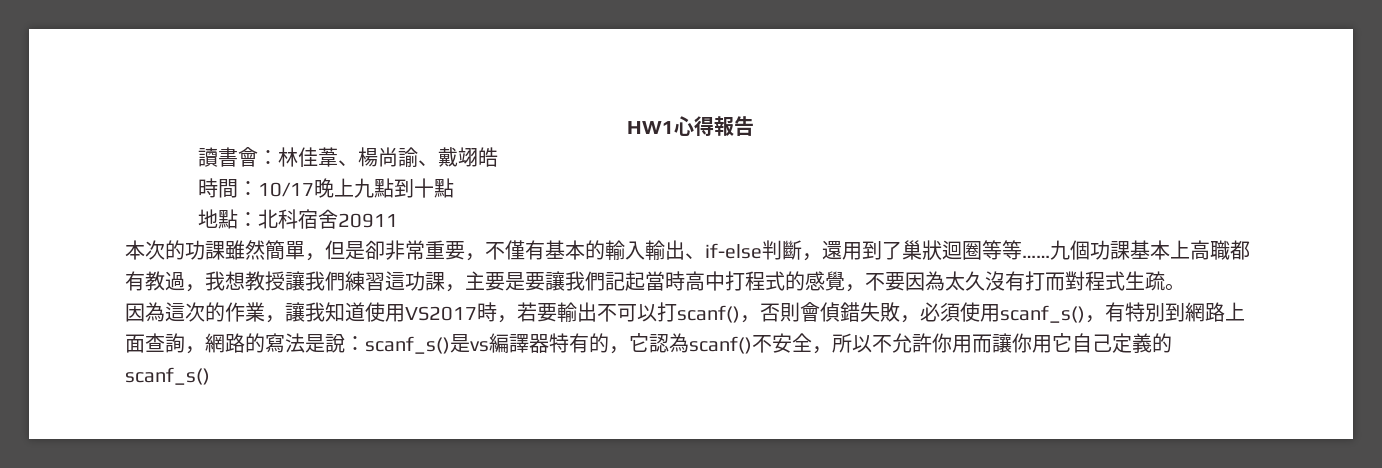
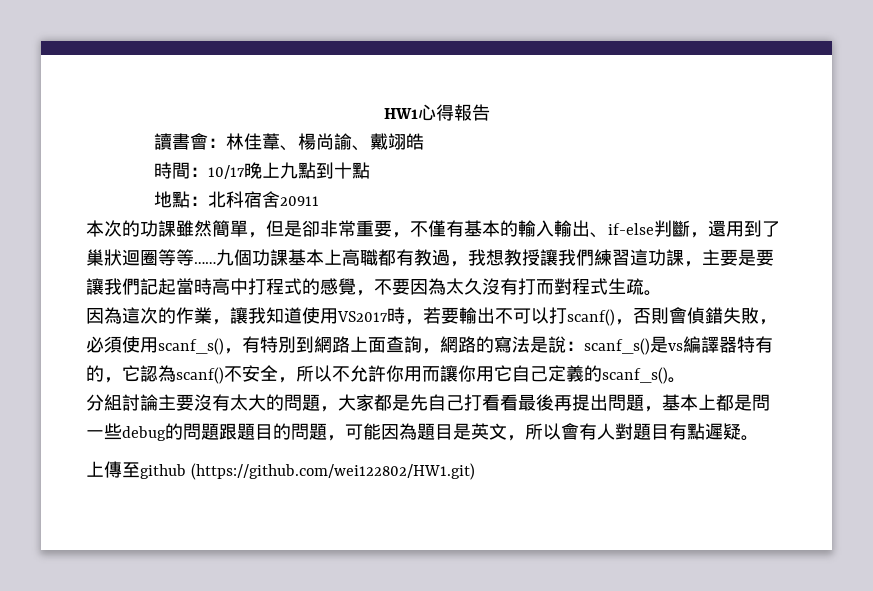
- 因為這次的作業，讓我知道使用VS2017時，若要輸出不可以打scanf()，否則會偵錯失敗，必須使用scanf_s()，有特別到網路上面查詢，網路的寫法是說：scanf_s()是vs編譯器特有的，它認為scanf()不安全，所以不允許你用而讓你用它自己定義的scanf_s()
+ 因為這次的作業，讓我知道使用VS2017時，若要輸出不可以打scanf()，否則會偵錯失敗，必須使用scanf_s()，有特別到網路上面查詢，網路的寫法是說：scanf_s()是vs編譯器特有的，它認為scanf()不安全，所以不允許你用而讓你用它自己定義的scanf_s()。
+ 分組討論主要沒有太大的問題，大家都是先自己打看看最後再提出問題，基本上都是問一些debug的問題跟題目的問題，可能因為題目是英文，所以會有人對題目有點遲疑。
+ 上傳至github (https://github.com/wei122802/HW1.git)

